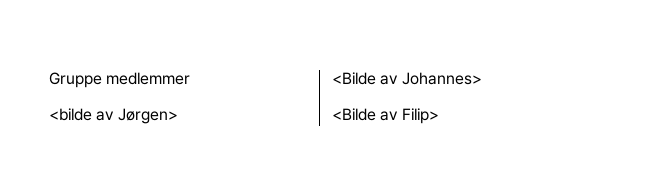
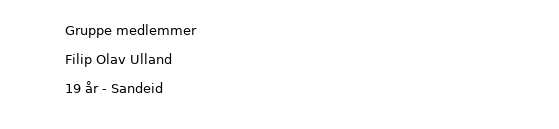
- <bilde av Jørgen>
- <Bilde av Johannes>
- <Bilde av Filip>
+ Filip Olav Ulland
+ 19 år - Sandeid

